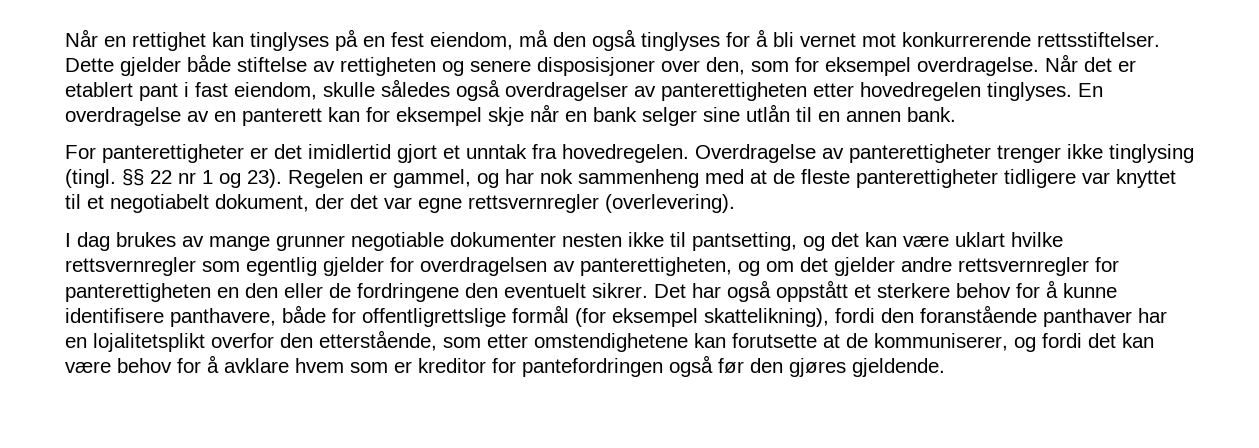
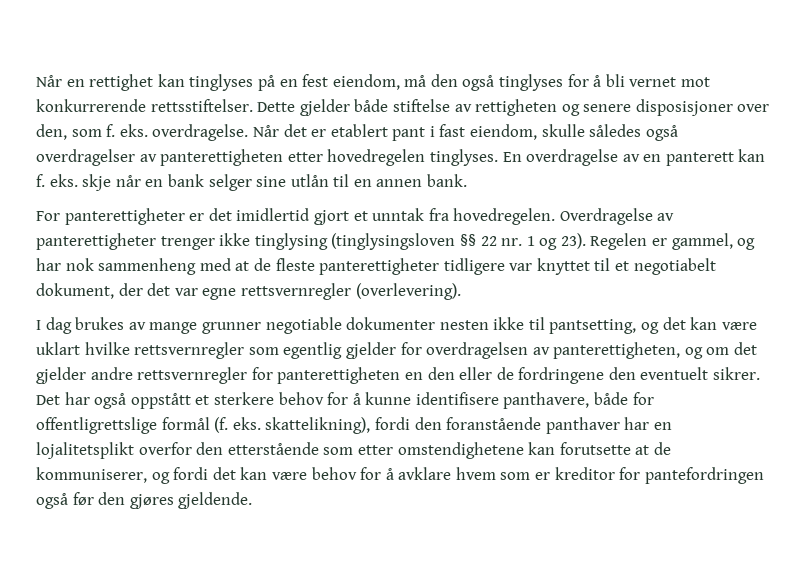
- Dette gjelder både stiftelse av rettigheten og senere disposisjoner over den, som for eksempel overdragelse.
+ Dette gjelder både stiftelse av rettigheten og senere disposisjoner over den, som f. eks. overdragelse.
- En overdragelse av en panterett kan for eksempel skje når en bank selger sine utlån til en annen bank.
+ En overdragelse av en panterett kan f. eks. skje når en bank selger sine utlån til en annen bank.
- Overdragelse av panterettigheter trenger ikke tinglysing (tingl. §§ 22 nr 1 og 23).
+ Overdragelse av panterettigheter trenger ikke tinglysing (tinglysingsloven §§ 22 nr. 1 og 23).
- Det har også oppstått et sterkere behov for å kunne identifisere panthavere, både for offentligrettslige formål (for eksempel skattelikning), fordi den foranstående panthaver har en lojalitetsplikt overfor den etterstående, som etter omstendighetene kan forutsette at de kommuniserer, og fordi det kan være behov for å avklare hvem som er kreditor for pantefordringen også før den gjøres gjeldende.
+ Det har også oppstått et sterkere behov for å kunne identifisere panthavere, både for offentligrettslige formål (f. eks. skattelikning), fordi den foranstående panthaver har en lojalitetsplikt overfor den etterstående som etter omstendighetene kan forutsette at de kommuniserer, og fordi det kan være behov for å avklare hvem som er kreditor for pantefordringen også før den gjøres gjeldende.

